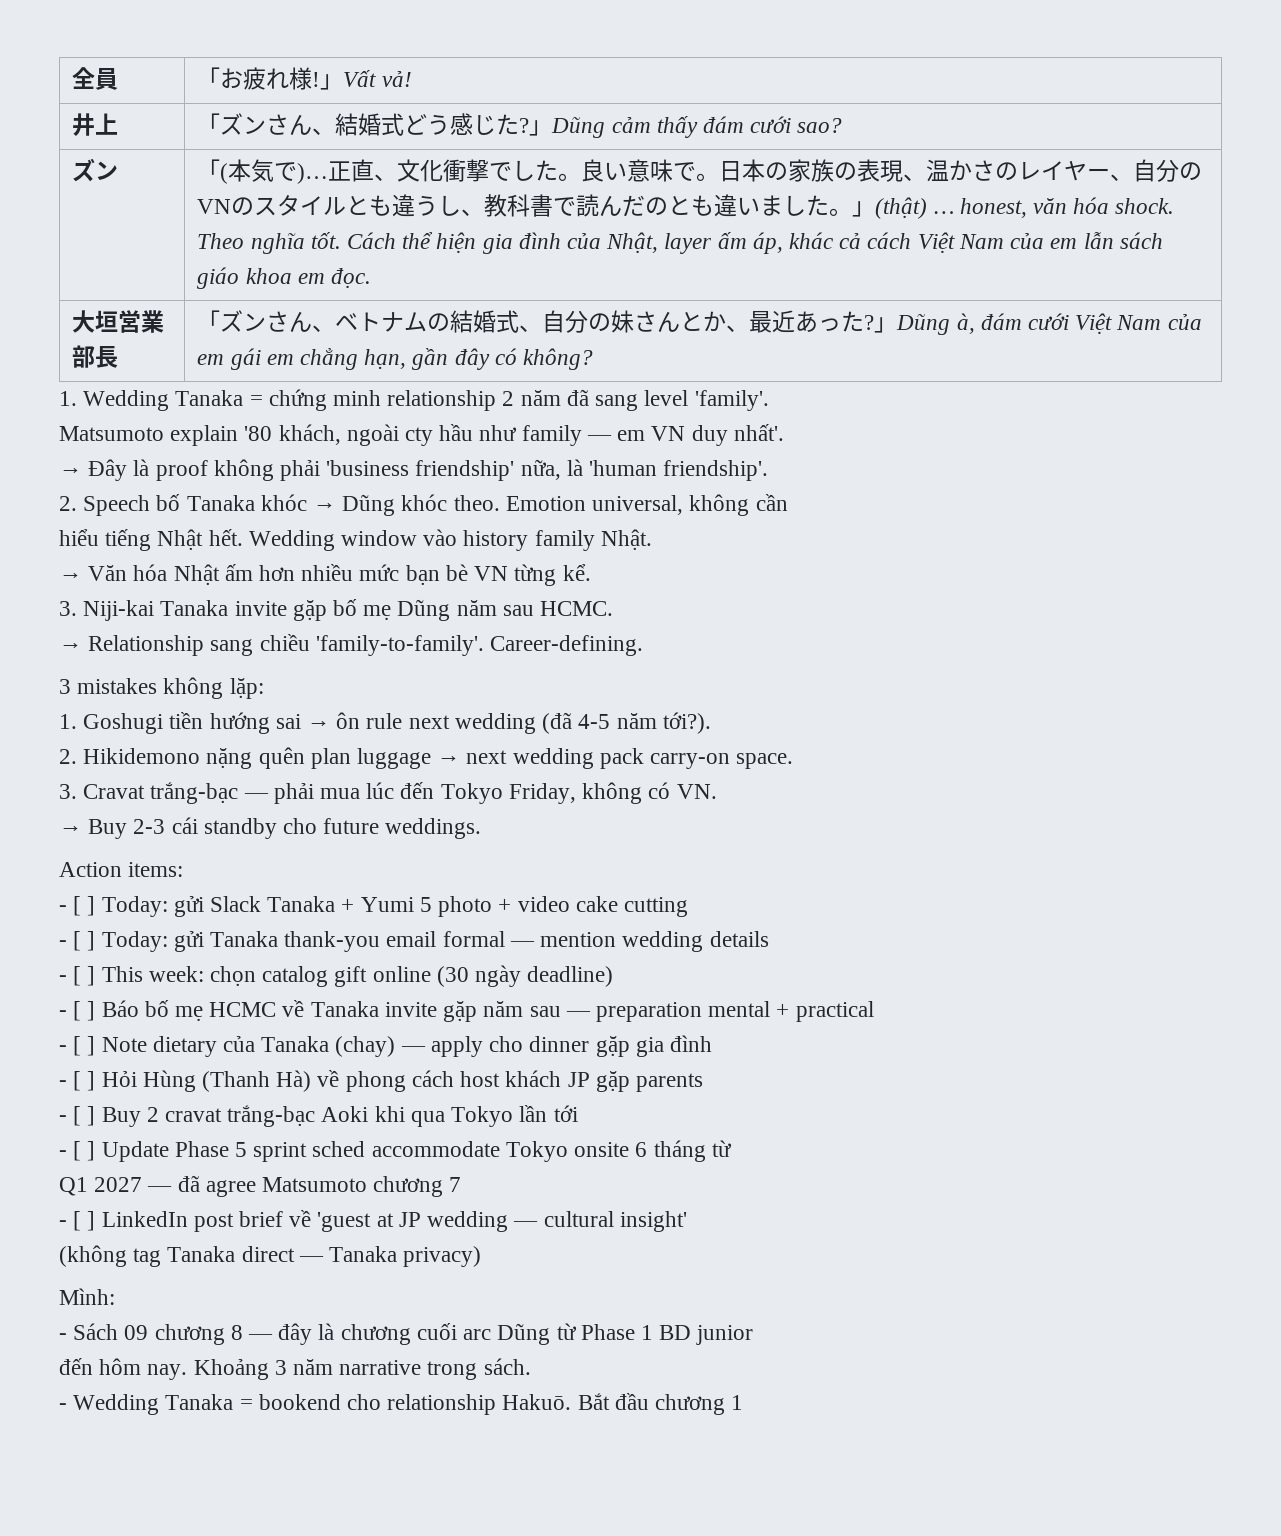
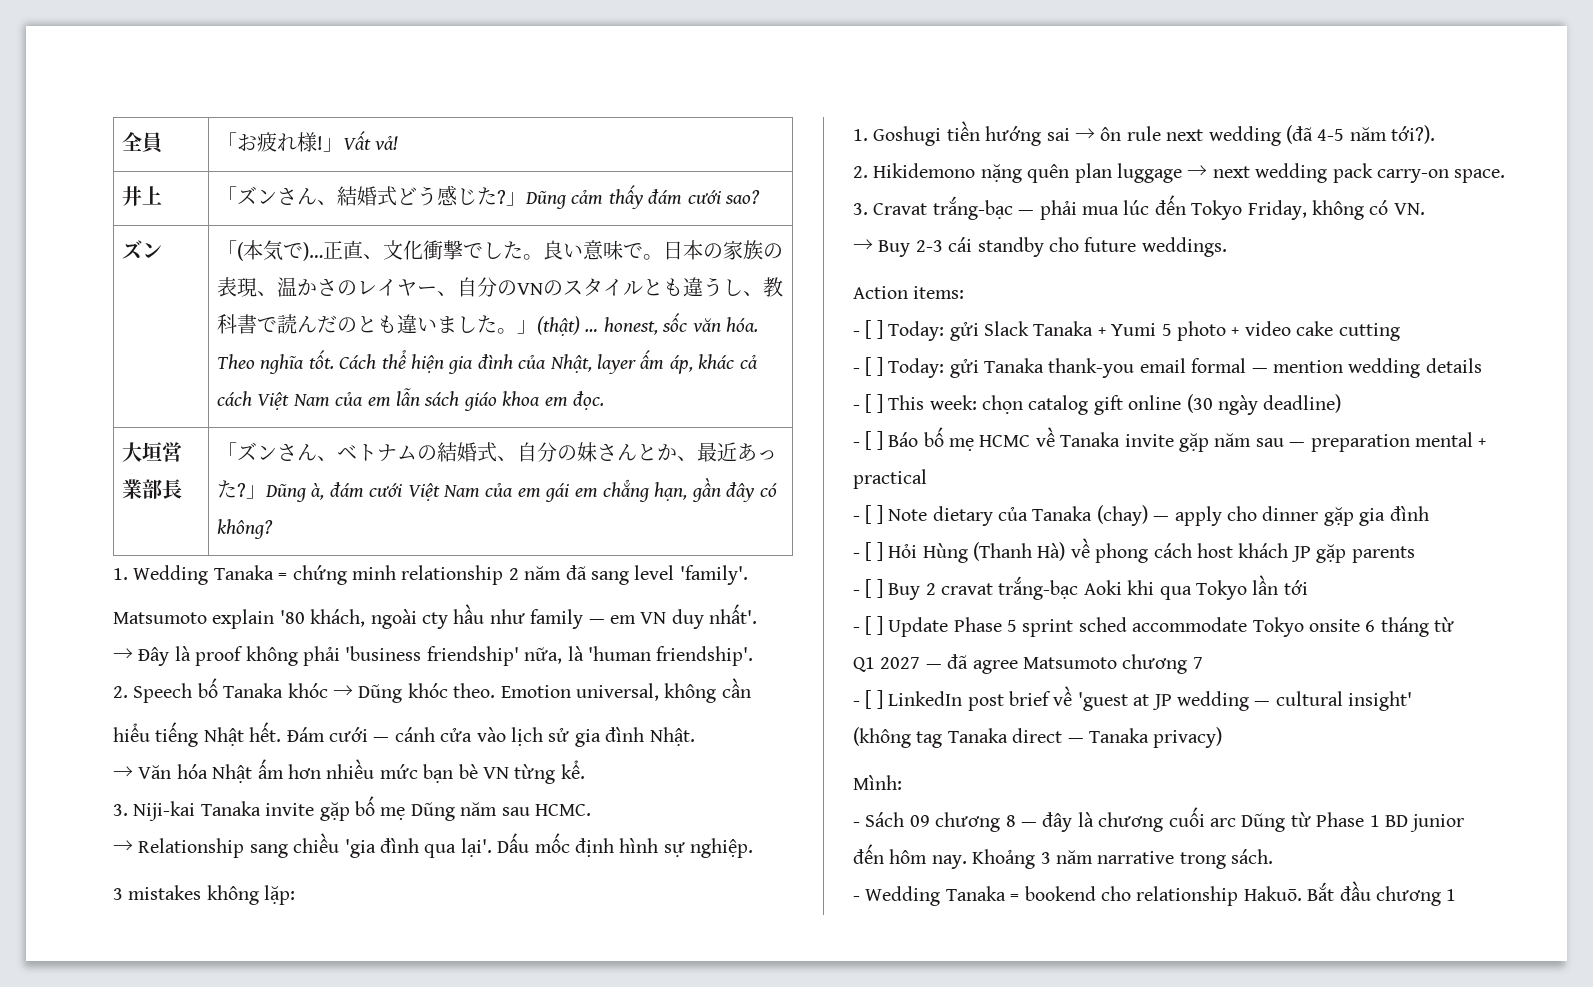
- 日本の家族の表現、温かさのレイヤー、自分のVNのスタイルとも違うし、教科書で読んだのとも違いました。」(thật) … honest, văn hóa shock.
+ 日本の家族の表現、温かさのレイヤー、自分のVNのスタイルとも違うし、教科書で読んだのとも違いました。」(thật) … honest, sốc văn hóa.
- Wedding window vào history family Nhật.
+ Đám cưới — cánh cửa vào lịch sử gia đình Nhật.
- → Relationship sang chiều 'family-to-family'. Career-defining.
+ → Relationship sang chiều 'gia đình qua lại'. Dấu mốc định hình sự nghiệp.

